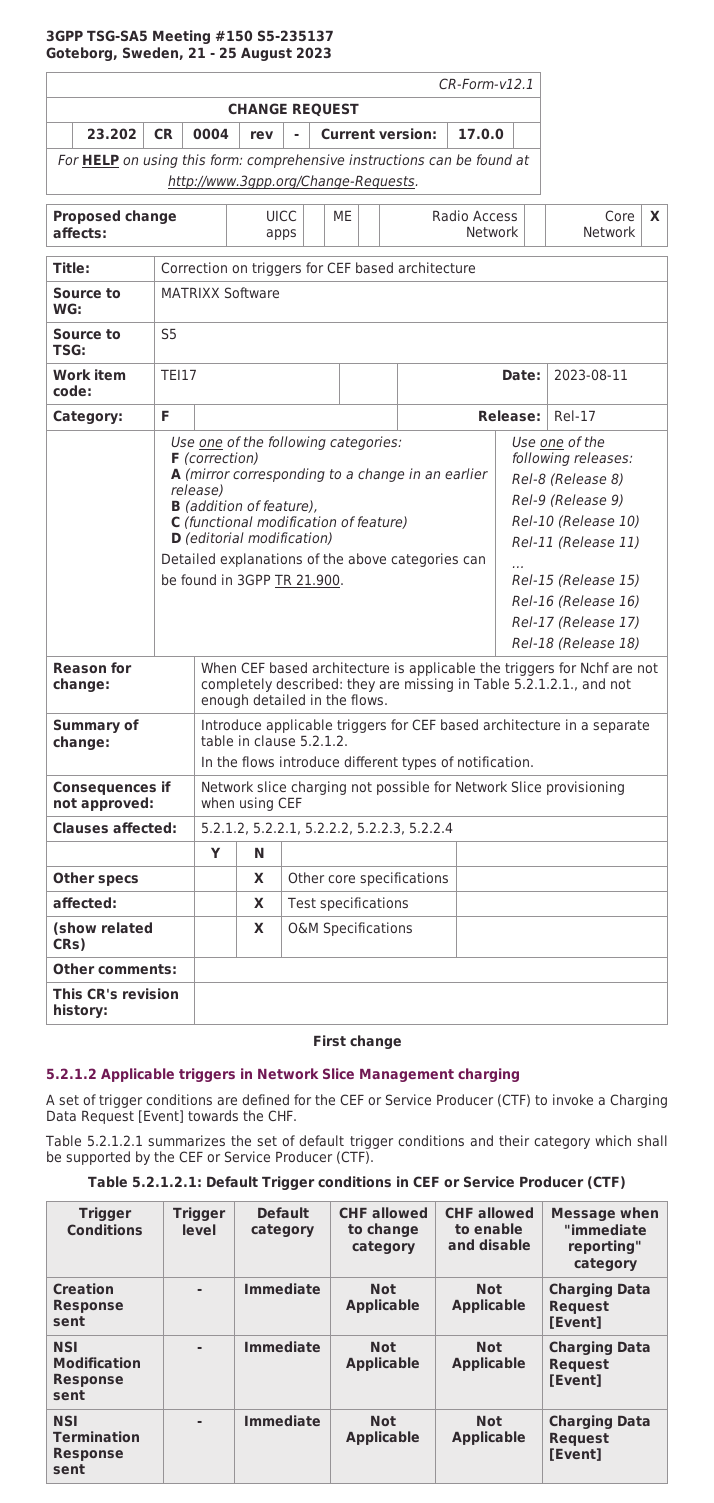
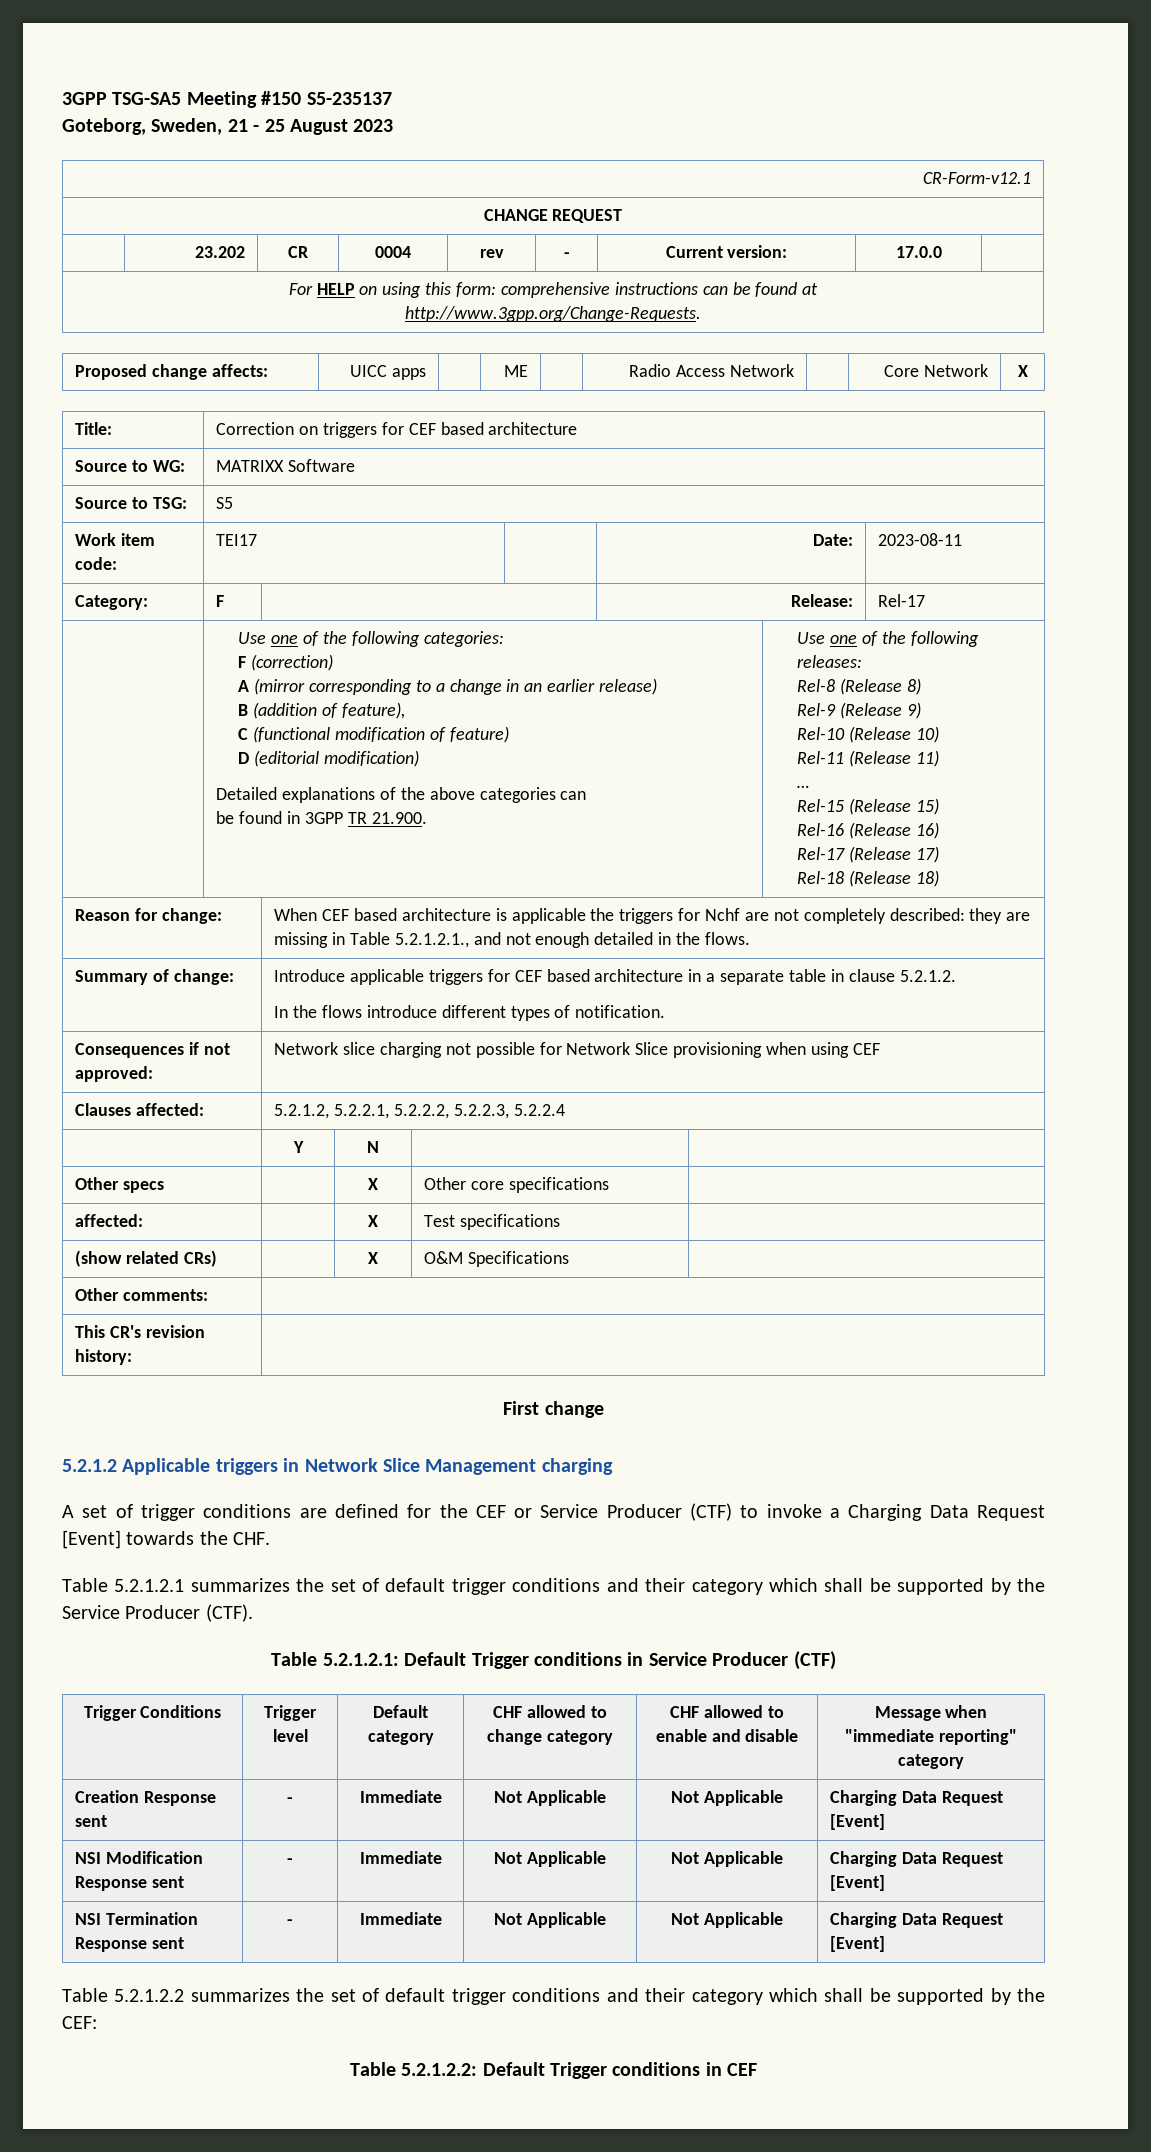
- Table 5.2.1.2.1 summarizes the set of default trigger conditions and their category which shall be supported by the CEF or Service Producer (CTF).
+ Table 5.2.1.2.1 summarizes the set of default trigger conditions and their category which shall be supported by the Service Producer (CTF).
- Table 5.2.1.2.1: Default Trigger conditions in CEF or Service Producer (CTF)
+ Table 5.2.1.2.1: Default Trigger conditions in Service Producer (CTF)
+ Table 5.2.1.2.2 summarizes the set of default trigger conditions and their category which shall be supported by the CEF:
+ Table 5.2.1.2.2: Default Trigger conditions in CEF

